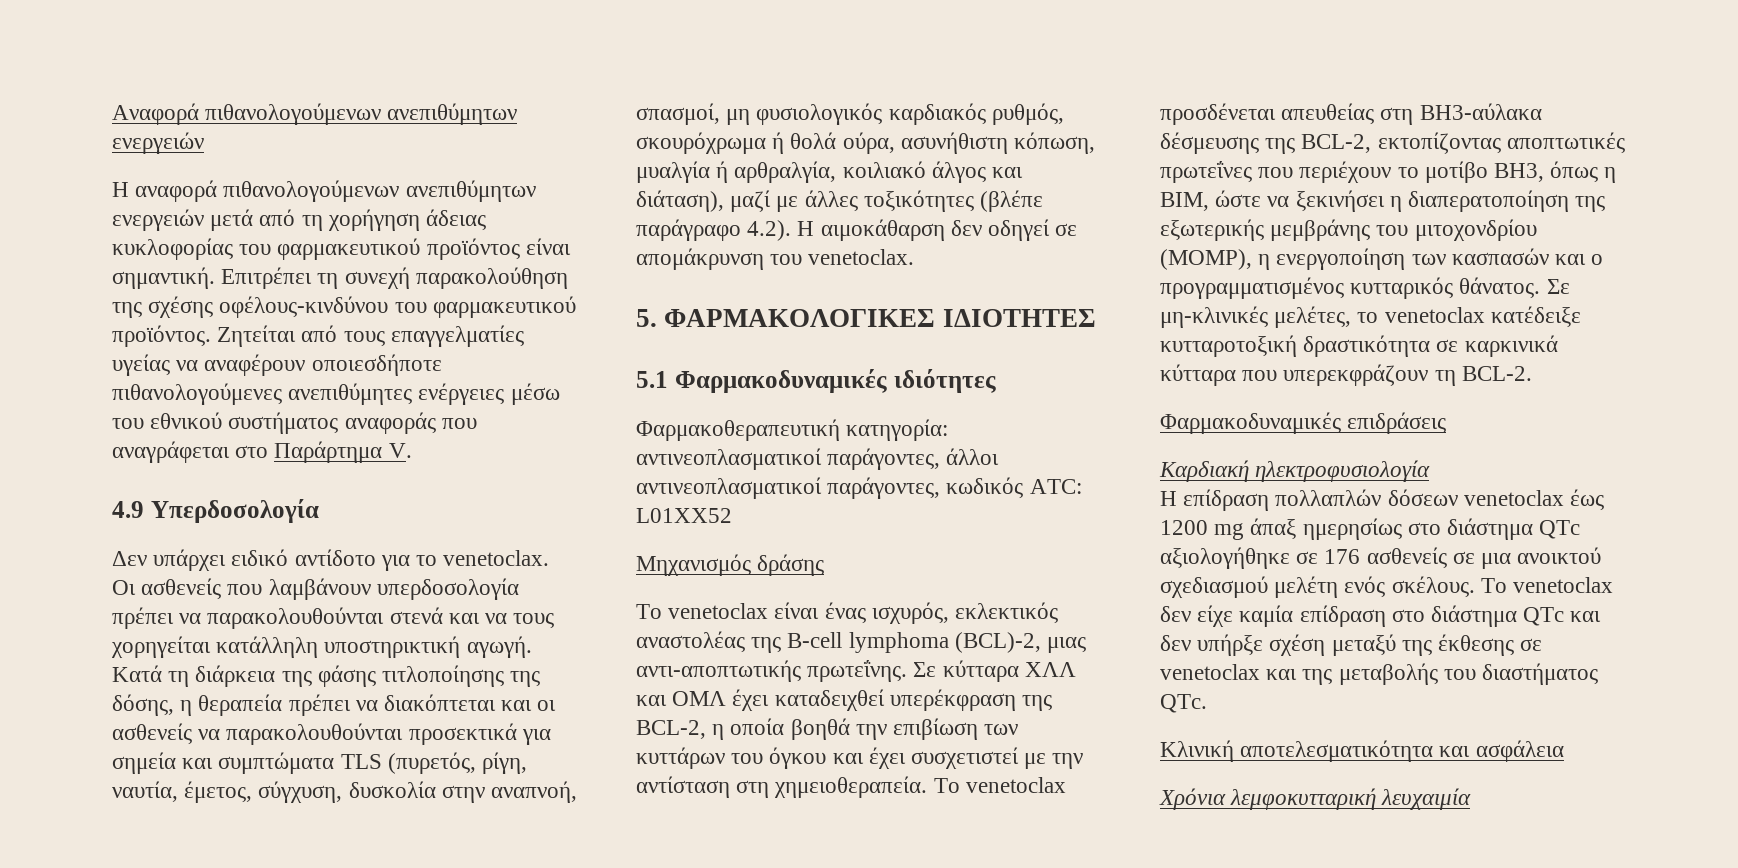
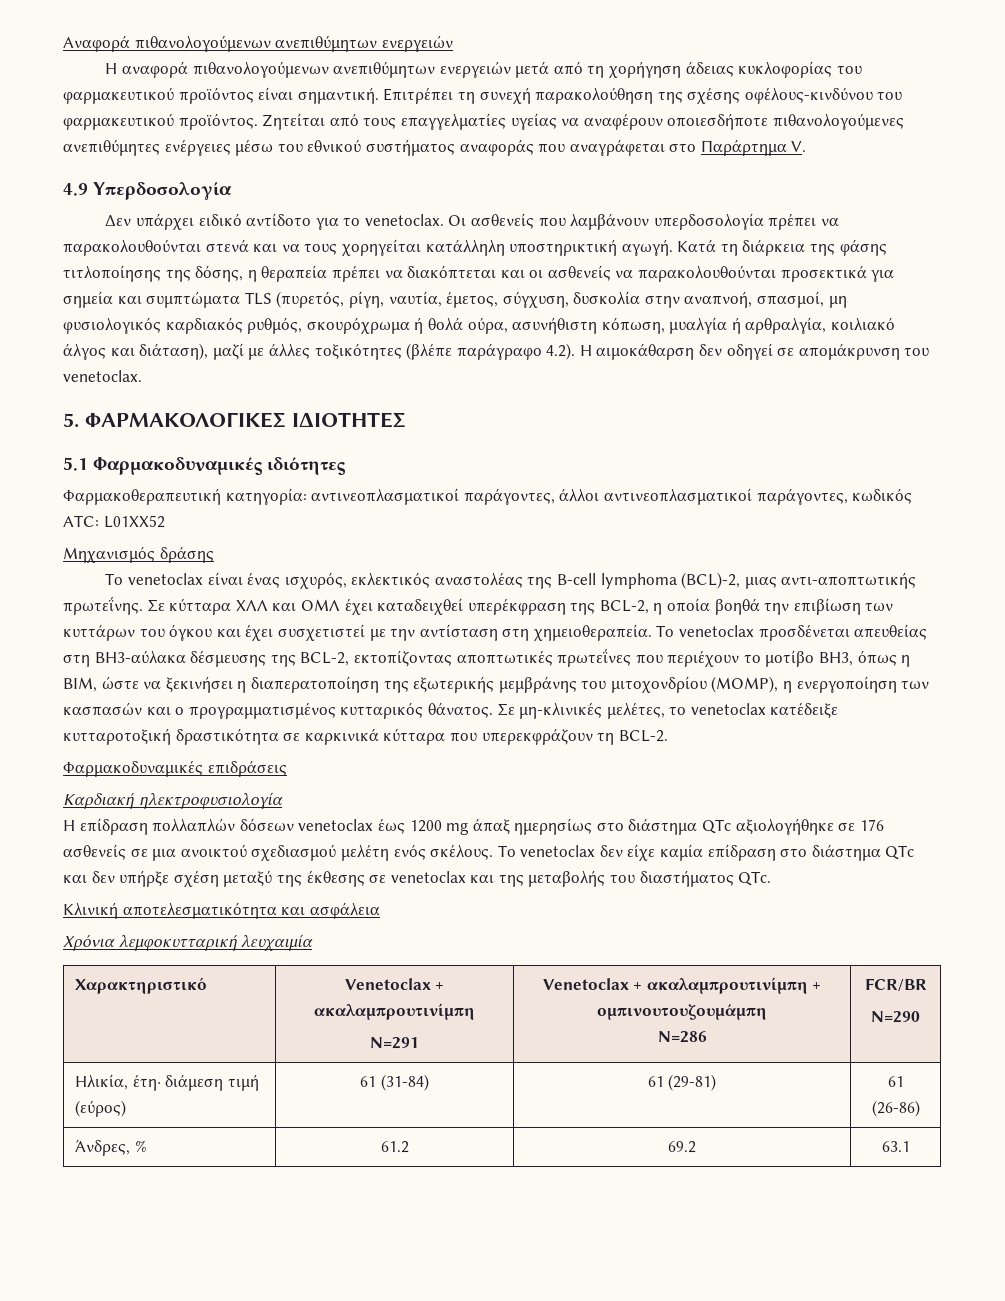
+ Χαρακτηριστικό | Venetoclax + ακαλαμπρουτινίμπη
+ N=291 | Venetoclax + ακαλαμπρουτινίμπη + ομπινουτουζουμάμπη
+ N=286 | FCR/BR
+ N=290
+ Ηλικία, έτη· διάμεση τιμή (εύρος) | 61 (31-84) | 61 (29-81) | 61 (26-86)
+ Άνδρες, % | 61.2 | 69.2 | 63.1

